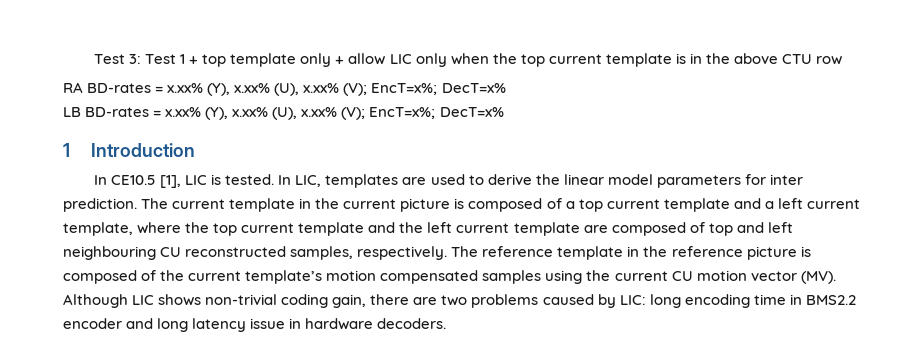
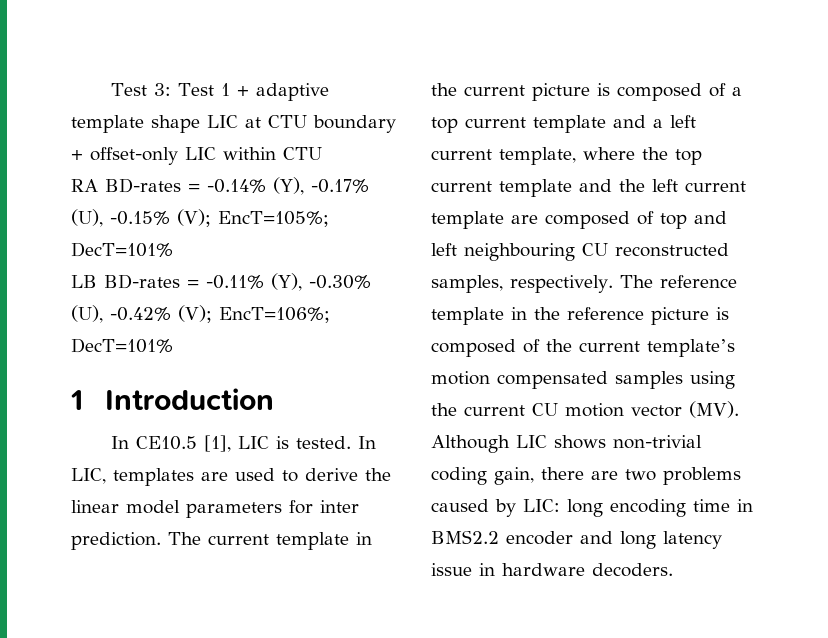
- Test 3: Test 1 + top template only + allow LIC only when the top current template is in the above CTU row
+ Test 3: Test 1 + adaptive template shape LIC at CTU boundary + offset-only LIC within CTU
- RA BD-rates = x.xx% (Y), x.xx% (U), x.xx% (V); EncT=x%; DecT=x%
- LB BD-rates = x.xx% (Y), x.xx% (U), x.xx% (V); EncT=x%; DecT=x%
+ RA BD-rates = -0.14% (Y), -0.17% (U), -0.15% (V); EncT=105%; DecT=101%
+ LB BD-rates = -0.11% (Y), -0.30% (U), -0.42% (V); EncT=106%; DecT=101%

